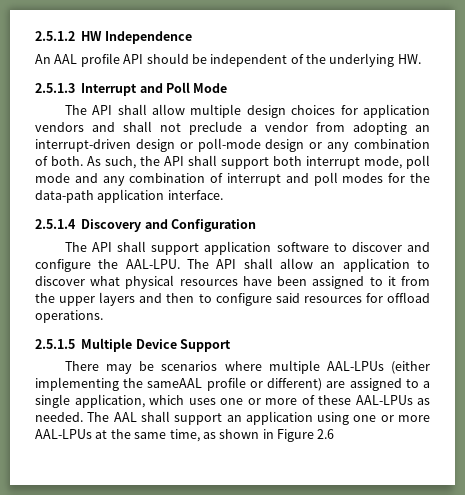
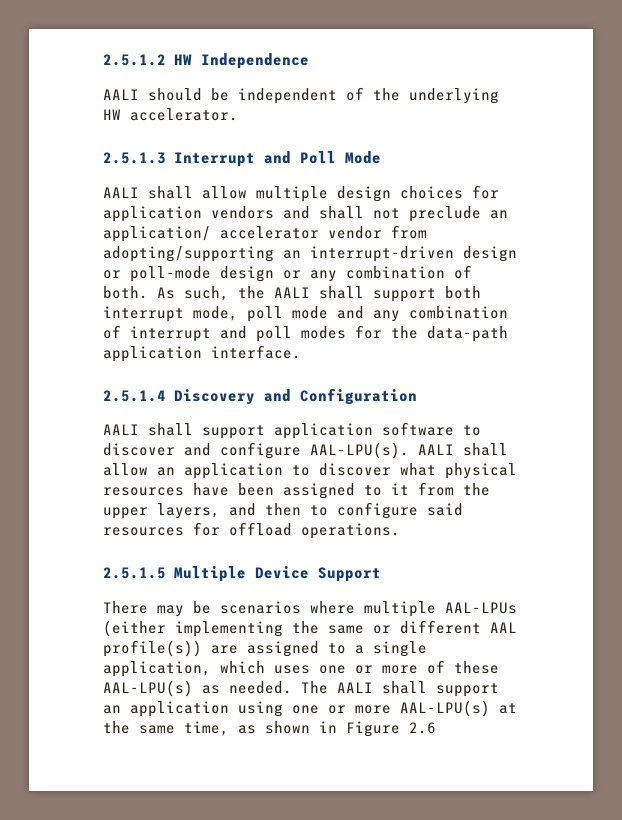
- An AAL profile API should be independent of the underlying HW.
+ AALI should be independent of the underlying HW accelerator.
- The API shall allow multiple design choices for application vendors and shall not preclude a vendor from adopting an interrupt-driven design or poll-mode design or any combination of both.
+ AALI shall allow multiple design choices for application vendors and shall not preclude an application/ accelerator vendor from adopting/supporting an interrupt-driven design or poll-mode design or any combination of both.
- As such, the API shall support both interrupt mode, poll mode and any combination of interrupt and poll modes for the data-path application interface.
+ As such, the AALI shall support both interrupt mode, poll mode and any combination of interrupt and poll modes for the data-path application interface.
- The API shall support application software to discover and configure the AAL-LPU. The API shall allow an application to discover what physical resources have been assigned to it from the upper layers and then to configure said resources for offload operations.
+ AALI shall support application software to discover and configure AAL-LPU(s). AALI shall allow an application to discover what physical resources have been assigned to it from the upper layers, and then to configure said resources for offload operations.
- There may be scenarios where multiple AAL-LPUs (either implementing the sameAAL profile or different) are assigned to a single application, which uses one or more of these AAL-LPUs as needed.
+ There may be scenarios where multiple AAL-LPUs (either implementing the same or different AAL profile(s)) are assigned to a single application, which uses one or more of these AAL-LPU(s) as needed.
- The AAL shall support an application using one or more AAL-LPUs at the same time, as shown in Figure 2.6
+ The AALI shall support an application using one or more AAL-LPU(s) at the same time, as shown in Figure 2.6

